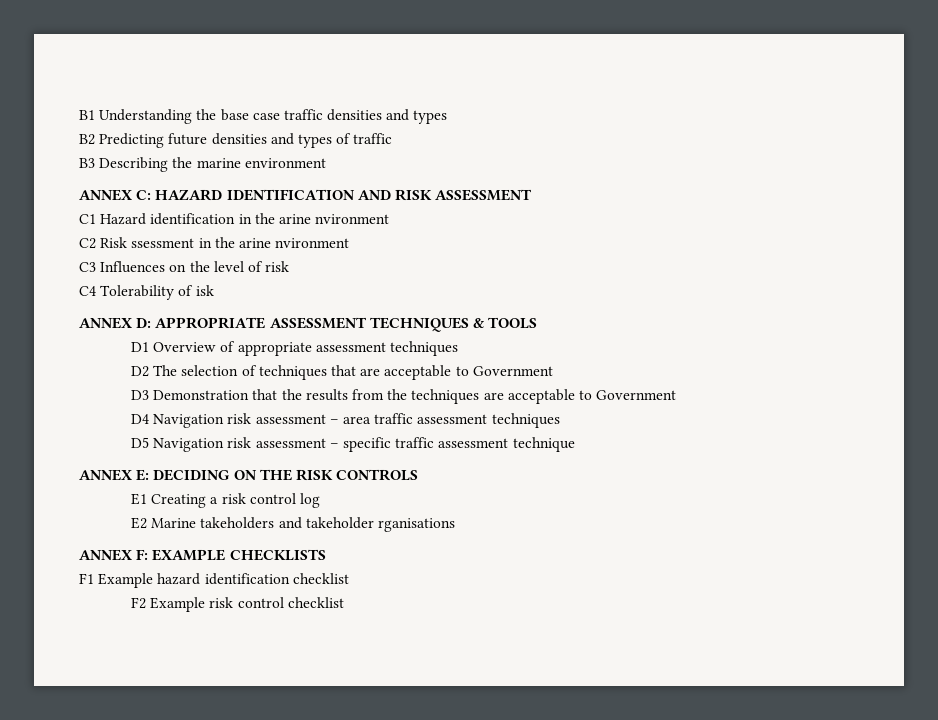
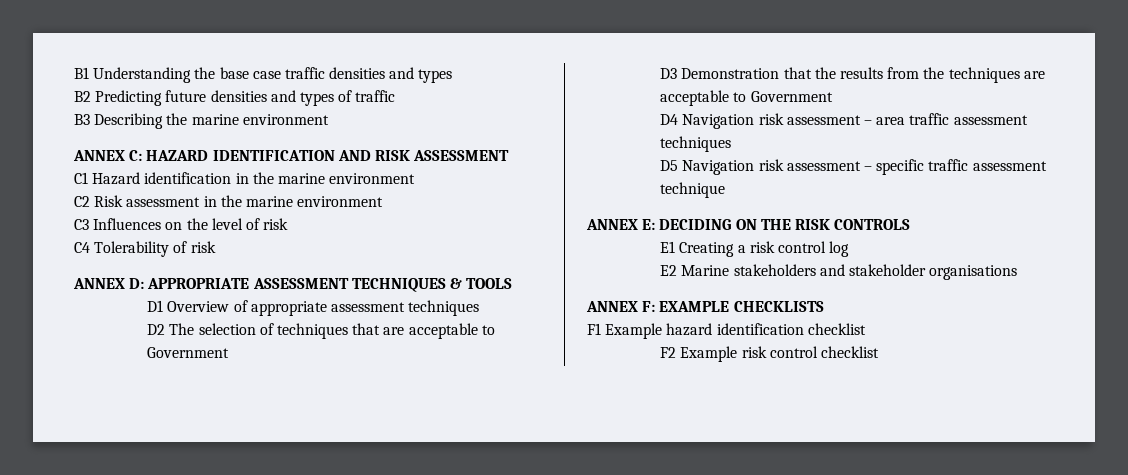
- C1 Hazard identification in the arine nvironment
+ C1 Hazard identification in the marine environment
- C2 Risk ssessment in the arine nvironment
+ C2 Risk assessment in the marine environment
- C4 Tolerability of isk
+ C4 Tolerability of risk
- E2 Marine takeholders and takeholder rganisations
+ E2 Marine stakeholders and stakeholder organisations

